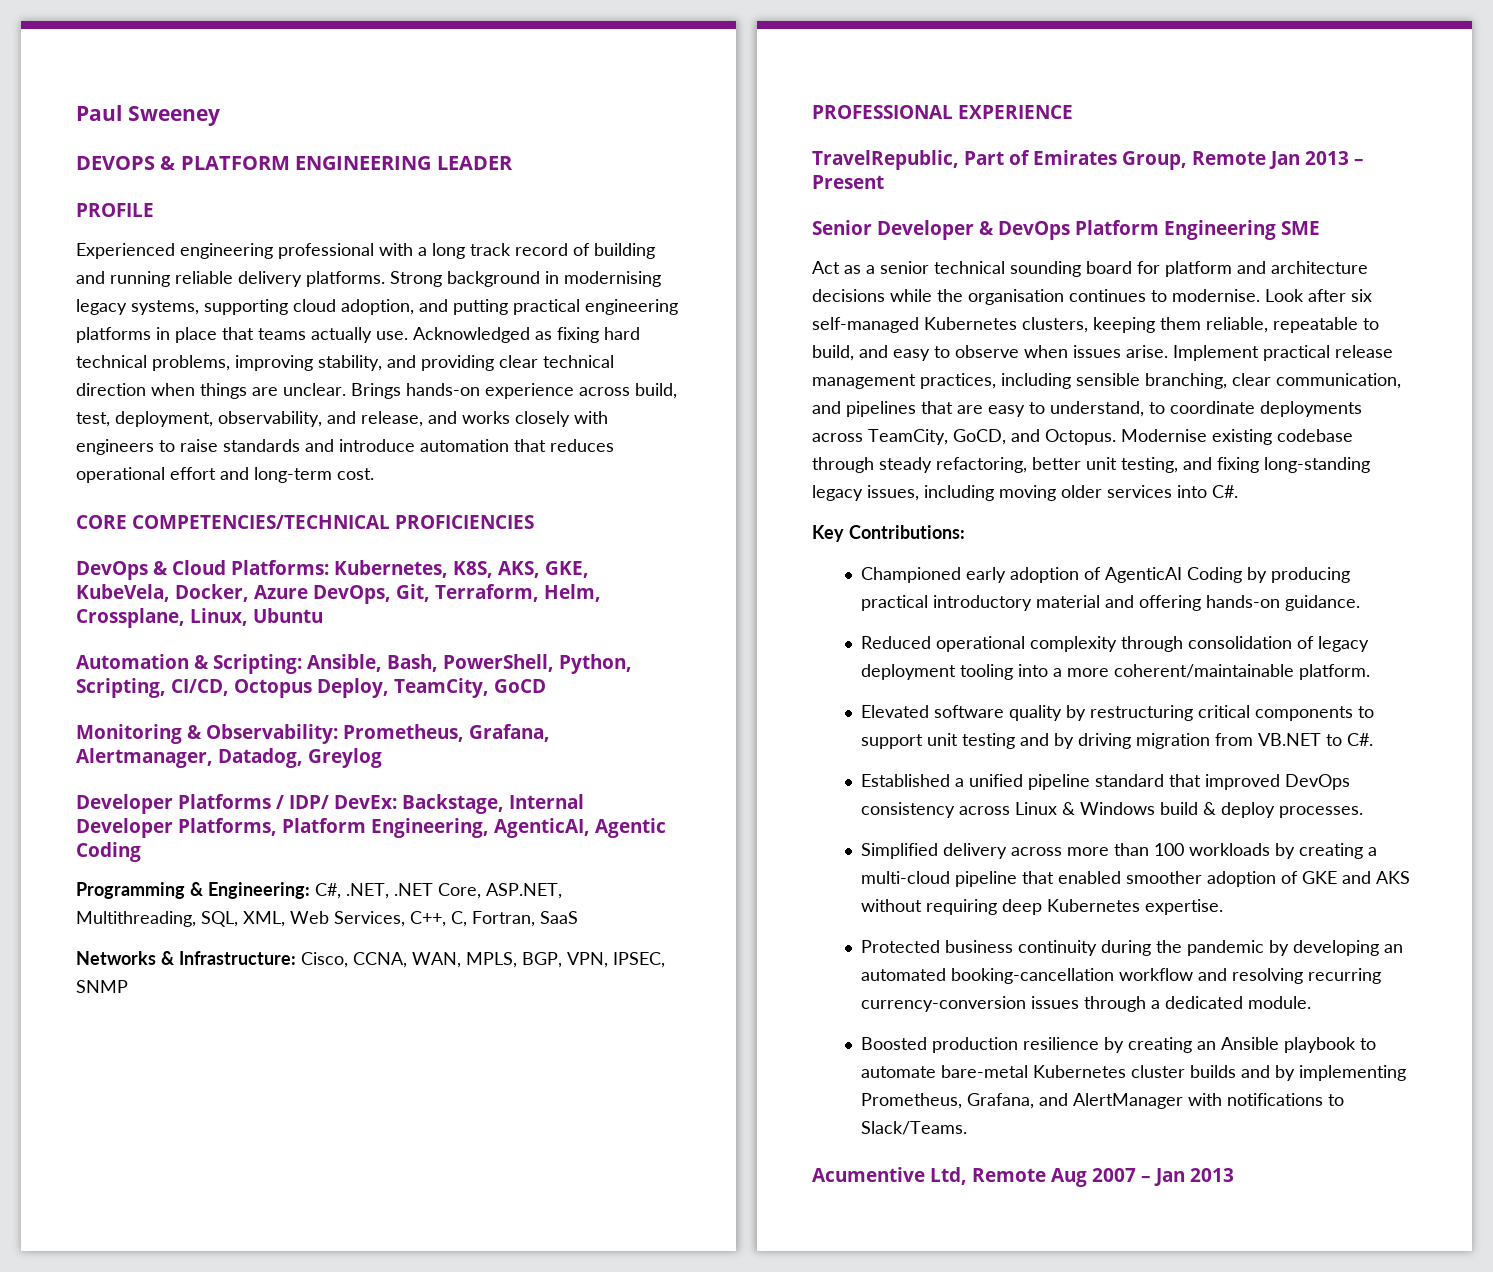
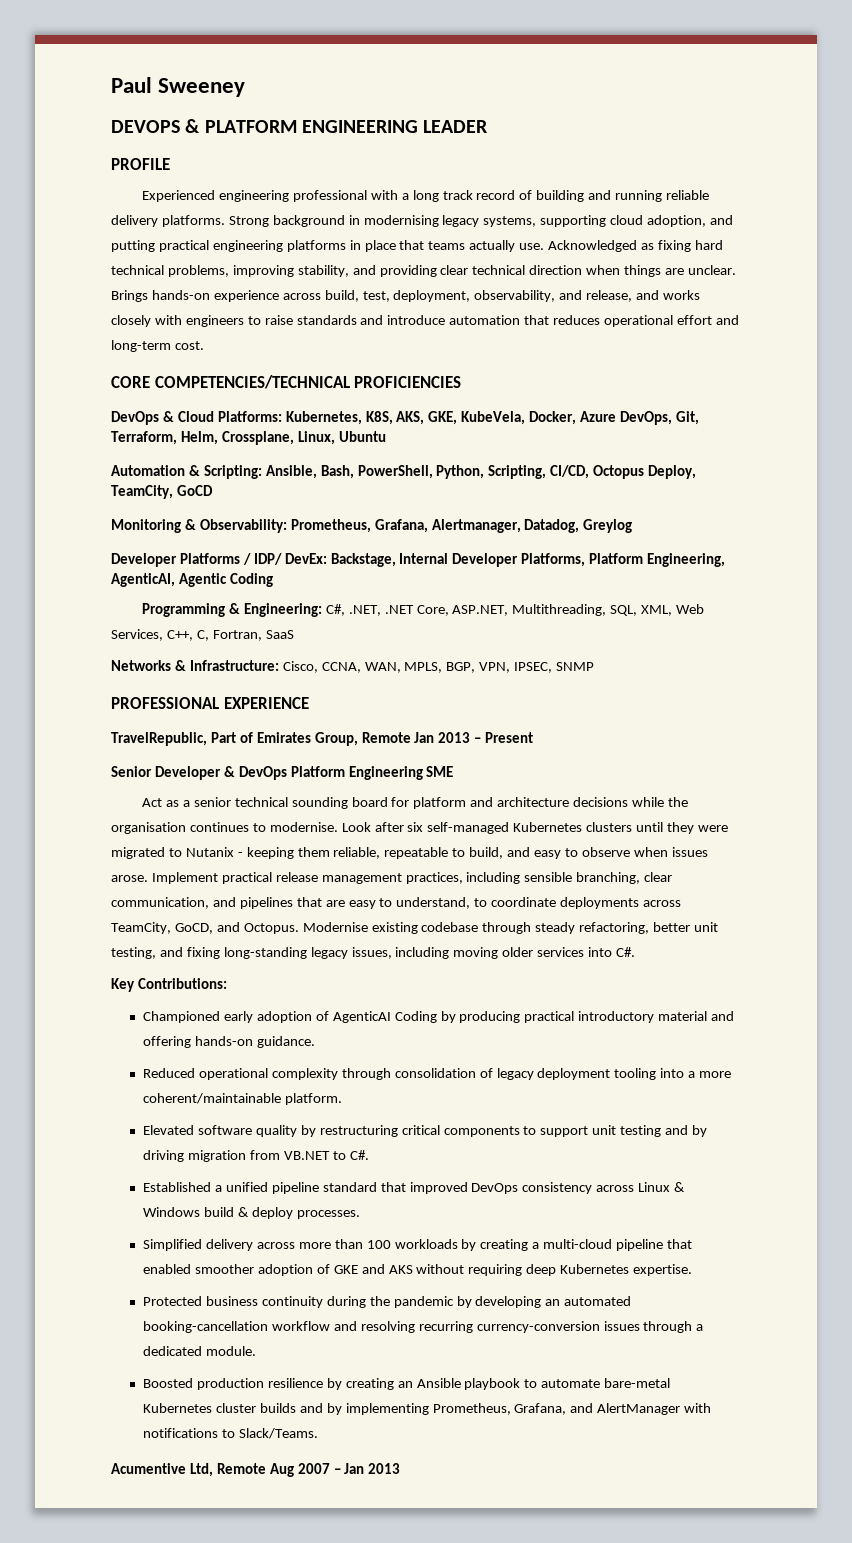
- Look after six self-managed Kubernetes clusters, keeping them reliable, repeatable to build, and easy to observe when issues arise.
+ Look after six self-managed Kubernetes clusters until they were migrated to Nutanix - keeping them reliable, repeatable to build, and easy to observe when issues arose.

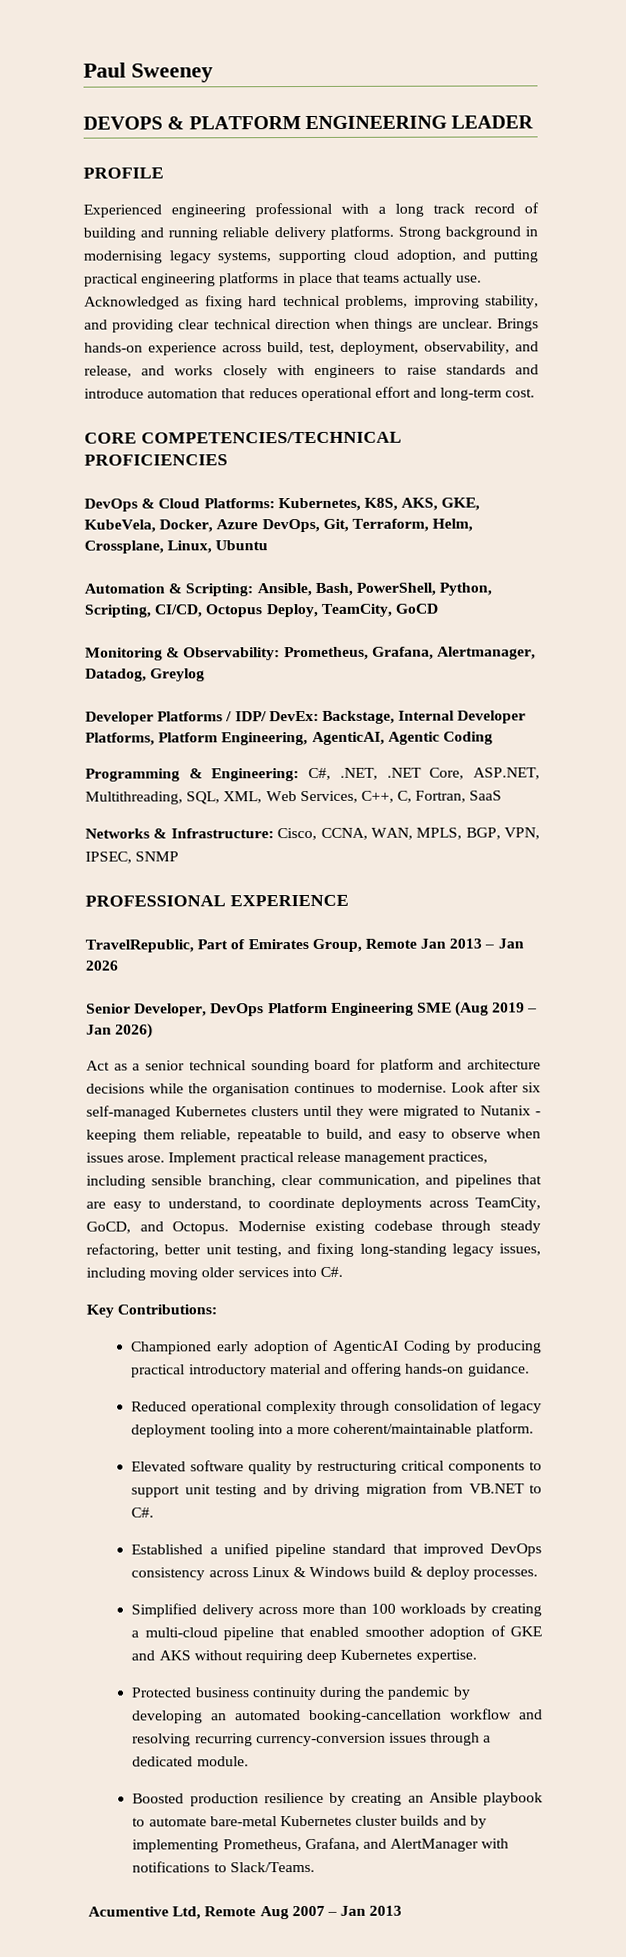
- TravelRepublic, Part of Emirates Group, Remote Jan 2013 – Present
+ TravelRepublic, Part of Emirates Group, Remote Jan 2013 – Jan 2026
- Senior Developer & DevOps Platform Engineering SME
+ Senior Developer, DevOps Platform Engineering SME (Aug 2019 – Jan 2026)

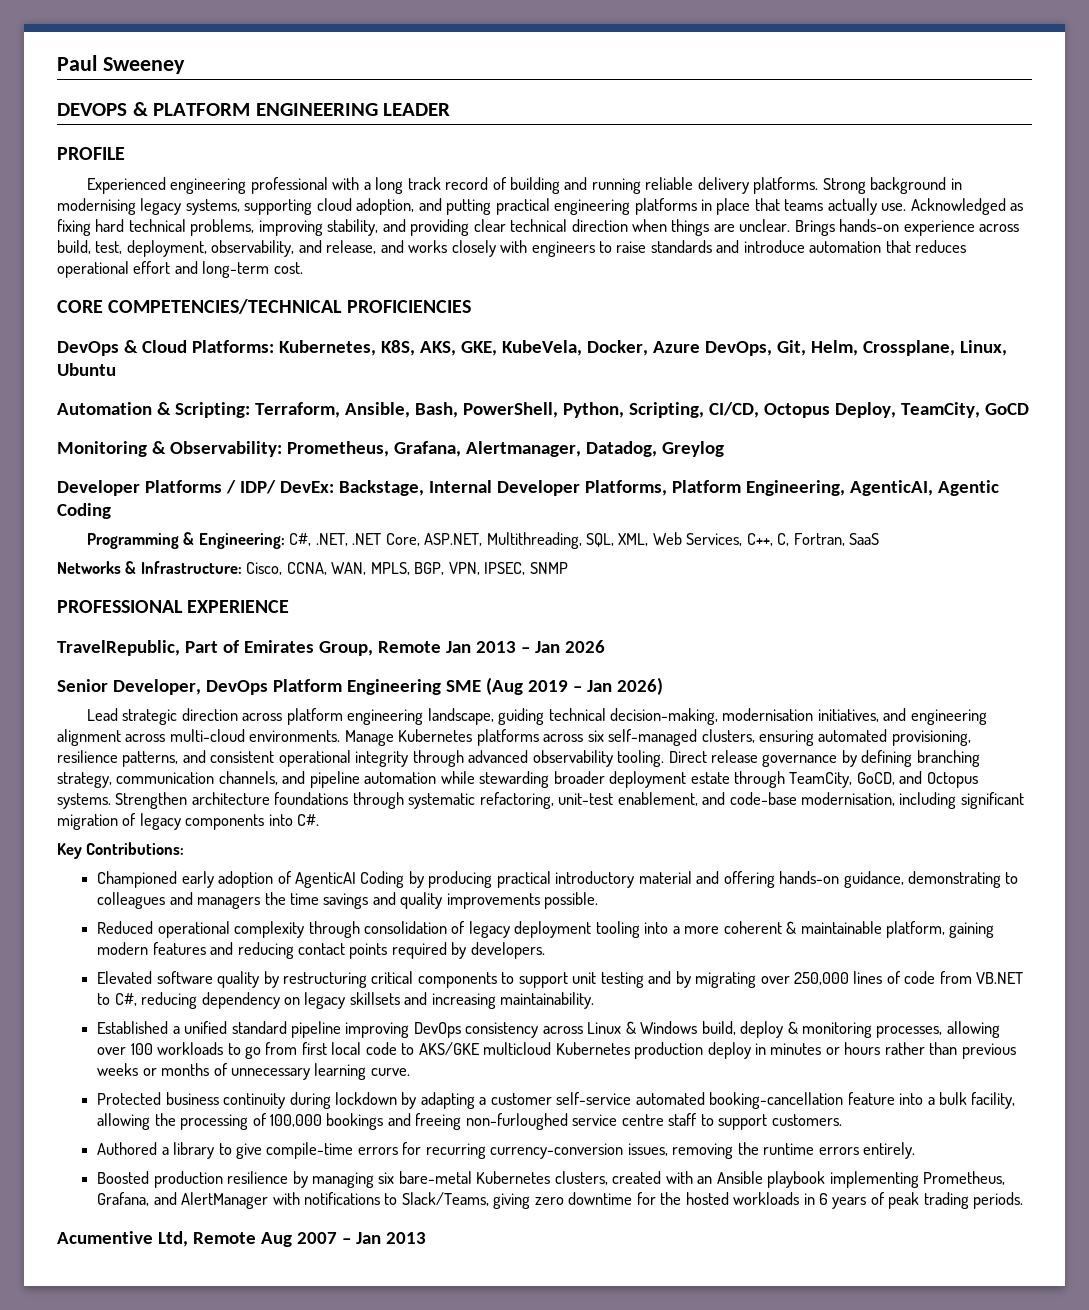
- DevOps & Cloud Platforms: Kubernetes, K8S, AKS, GKE, KubeVela, Docker, Azure DevOps, Git, Terraform, Helm, Crossplane, Linux, Ubuntu
+ DevOps & Cloud Platforms: Kubernetes, K8S, AKS, GKE, KubeVela, Docker, Azure DevOps, Git, Helm, Crossplane, Linux, Ubuntu
- Automation & Scripting: Ansible, Bash, PowerShell, Python, Scripting, CI/CD, Octopus Deploy, TeamCity, GoCD
+ Automation & Scripting: Terraform, Ansible, Bash, PowerShell, Python, Scripting, CI/CD, Octopus Deploy, TeamCity, GoCD
- Act as a senior technical sounding board for platform and architecture decisions while the organisation continues to modernise. Look after six self-managed Kubernetes clusters until they were migrated to Nutanix - keeping them reliable, repeatable to build, and easy to observe when issues arose. Implement practical release management practices, including sensible branching, clear communication, and pipelines that are easy to understand, to coordinate deployments across TeamCity, GoCD, and Octopus. Modernise existing codebase through steady refactoring, better unit testing, and fixing long-standing legacy issues, including moving older services into C#.
+ Lead strategic direction across platform engineering landscape, guiding technical decision-making, modernisation initiatives, and engineering alignment across multi-cloud environments. Manage Kubernetes platforms across six self-managed clusters, ensuring automated provisioning, resilience patterns, and consistent operational integrity through advanced observability tooling. Direct release governance by defining branching strategy, communication channels, and pipeline automation while stewarding broader deployment estate through TeamCity, GoCD, and Octopus systems. Strengthen architecture foundations through systematic refactoring, unit-test enablement, and code-base modernisation, including significant migration of legacy components into C#.
- Championed early adoption of AgenticAI Coding by producing practical introductory material and offering hands-on guidance.
+ Championed early adoption of AgenticAI Coding by producing practical introductory material and offering hands-on guidance, demonstrating to colleagues and managers the time savings and quality improvements possible.
- Reduced operational complexity through consolidation of legacy deployment tooling into a more coherent/maintainable platform.
+ Reduced operational complexity through consolidation of legacy deployment tooling into a more coherent & maintainable platform, gaining modern features and reducing contact points required by developers.
- Elevated software quality by restructuring critical components to support unit testing and by driving migration from VB.NET to C#.
+ Elevated software quality by restructuring critical components to support unit testing and by migrating over 250,000 lines of code from VB.NET to C#, reducing dependency on legacy skillsets and increasing maintainability.
- Established a unified pipeline standard that improved DevOps consistency across Linux & Windows build & deploy processes.
- Simplified delivery across more than 100 workloads by creating a multi-cloud pipeline that enabled smoother adoption of GKE and AKS without requiring deep Kubernetes expertise.
- Protected business continuity during the pandemic by developing an automated booking-cancellation workflow and resolving recurring currency-conversion issues through a dedicated module.
- Boosted production resilience by creating an Ansible playbook to automate bare-metal Kubernetes cluster builds and by implementing Prometheus, Grafana, and AlertManager with notifications to Slack/Teams.
+ Established a unified standard pipeline improving DevOps consistency across Linux & Windows build, deploy & monitoring processes, allowing over 100 workloads to go from first local code to AKS/GKE multicloud Kubernetes production deploy in minutes or hours rather than previous weeks or months of unnecessary learning curve.
+ Protected business continuity during lockdown by adapting a customer self-service automated booking-cancellation feature into a bulk facility, allowing the processing of 100,000 bookings and freeing non-furloughed service centre staff to support customers.
+ Authored a library to give compile-time errors for recurring currency-conversion issues, removing the runtime errors entirely.
+ Boosted production resilience by managing six bare-metal Kubernetes clusters, created with an Ansible playbook implementing Prometheus, Grafana, and AlertManager with notifications to Slack/Teams, giving zero downtime for the hosted workloads in 6 years of peak trading periods.

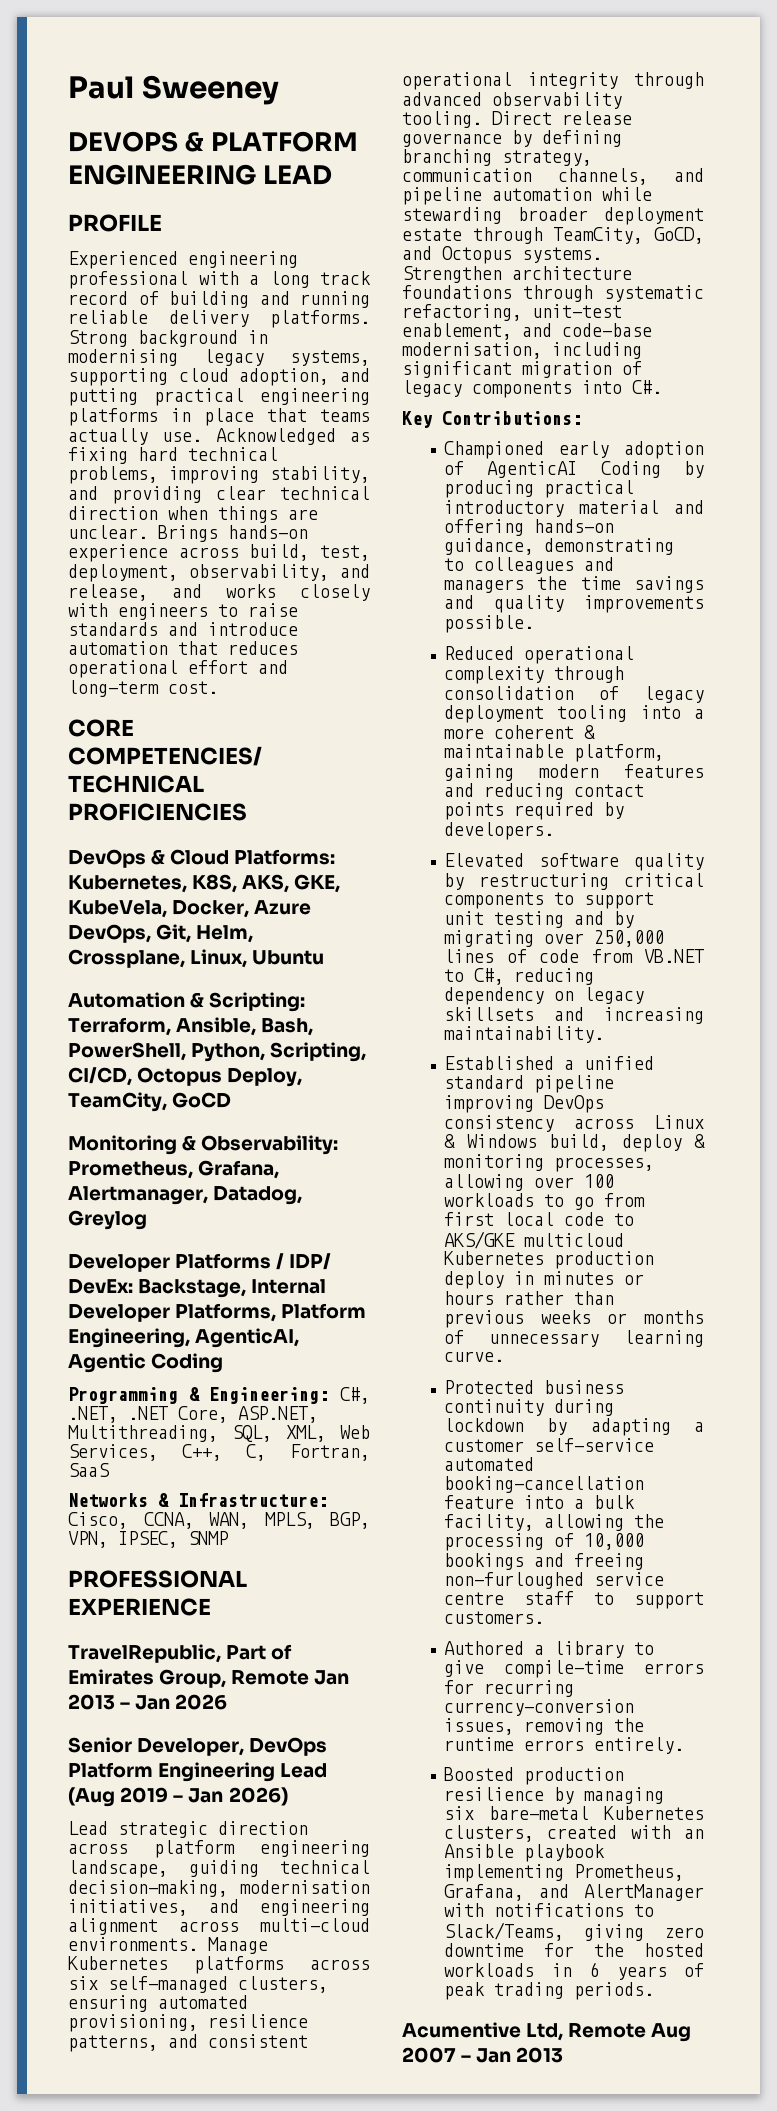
- DEVOPS & PLATFORM ENGINEERING LEADER
+ DEVOPS & PLATFORM ENGINEERING LEAD
- Senior Developer, DevOps Platform Engineering SME (Aug 2019 – Jan 2026)
+ Senior Developer, DevOps Platform Engineering Lead (Aug 2019 – Jan 2026)
- Protected business continuity during lockdown by adapting a customer self-service automated booking-cancellation feature into a bulk facility, allowing the processing of 100,000 bookings and freeing non-furloughed service centre staff to support customers.
+ Protected business continuity during lockdown by adapting a customer self-service automated booking-cancellation feature into a bulk facility, allowing the processing of 10,000 bookings and freeing non-furloughed service centre staff to support customers.

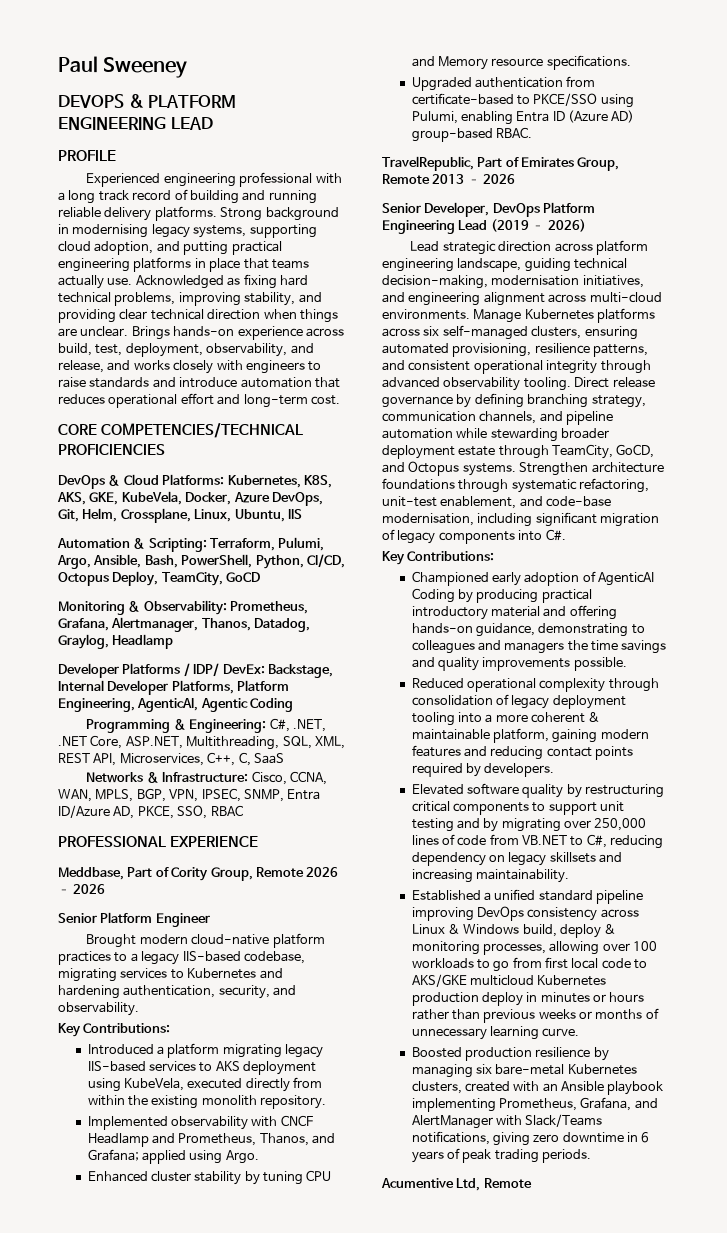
- DevOps & Cloud Platforms: Kubernetes, K8S, AKS, GKE, KubeVela, Docker, Azure DevOps, Git, Helm, Crossplane, Linux, Ubuntu
+ DevOps & Cloud Platforms: Kubernetes, K8S, AKS, GKE, KubeVela, Docker, Azure DevOps, Git, Helm, Crossplane, Linux, Ubuntu, IIS
- Automation & Scripting: Terraform, Ansible, Bash, PowerShell, Python, Scripting, CI/CD, Octopus Deploy, TeamCity, GoCD
+ Automation & Scripting: Terraform, Pulumi, Argo, Ansible, Bash, PowerShell, Python, CI/CD, Octopus Deploy, TeamCity, GoCD
- Monitoring & Observability: Prometheus, Grafana, Alertmanager, Datadog, Greylog
+ Monitoring & Observability: Prometheus, Grafana, Alertmanager, Thanos, Datadog, Graylog, Headlamp
- Programming & Engineering: C#, .NET, .NET Core, ASP.NET, Multithreading, SQL, XML, Web Services, C++, C, Fortran, SaaS
+ Programming & Engineering: C#, .NET, .NET Core, ASP.NET, Multithreading, SQL, XML, REST API, Microservices, C++, C, SaaS
- Networks & Infrastructure: Cisco, CCNA, WAN, MPLS, BGP, VPN, IPSEC, SNMP
+ Networks & Infrastructure: Cisco, CCNA, WAN, MPLS, BGP, VPN, IPSEC, SNMP, Entra ID/Azure AD, PKCE, SSO, RBAC
  PROFESSIONAL EXPERIENCE
+ Meddbase, Part of Cority Group, Remote 2026 – 2026
+ Senior Platform Engineer
+ Brought modern cloud-native platform practices to a legacy IIS-based codebase, migrating services to Kubernetes and hardening authentication, security, and observability.
+ Key Contributions:
+ Introduced a platform migrating legacy IIS-based services to AKS deployment using KubeVela, executed directly from within the existing monolith repository.
+ Implemented observability with CNCF Headlamp and Prometheus, Thanos, and Grafana; applied using Argo.
+ Enhanced cluster stability by tuning CPU and Memory resource specifications.
+ Upgraded authentication from certificate-based to PKCE/SSO using Pulumi, enabling Entra ID (Azure AD) group-based RBAC.
- TravelRepublic, Part of Emirates Group, Remote Jan 2013 – Jan 2026
+ TravelRepublic, Part of Emirates Group, Remote 2013 – 2026
- Senior Developer, DevOps Platform Engineering Lead (Aug 2019 – Jan 2026)
+ Senior Developer, DevOps Platform Engineering Lead (2019 – 2026)
- Protected business continuity during lockdown by adapting a customer self-service automated booking-cancellation feature into a bulk facility, allowing the processing of 10,000 bookings and freeing non-furloughed service centre staff to support customers.
- Authored a library to give compile-time errors for recurring currency-conversion issues, removing the runtime errors entirely.
- Boosted production resilience by managing six bare-metal Kubernetes clusters, created with an Ansible playbook implementing Prometheus, Grafana, and AlertManager with notifications to Slack/Teams, giving zero downtime for the hosted workloads in 6 years of peak trading periods.
+ Boosted production resilience by managing six bare-metal Kubernetes clusters, created with an Ansible playbook implementing Prometheus, Grafana, and AlertManager with Slack/Teams notifications, giving zero downtime in 6 years of peak trading periods.
- Acumentive Ltd, Remote Aug 2007 – Jan 2013
+ Acumentive Ltd, Remote

